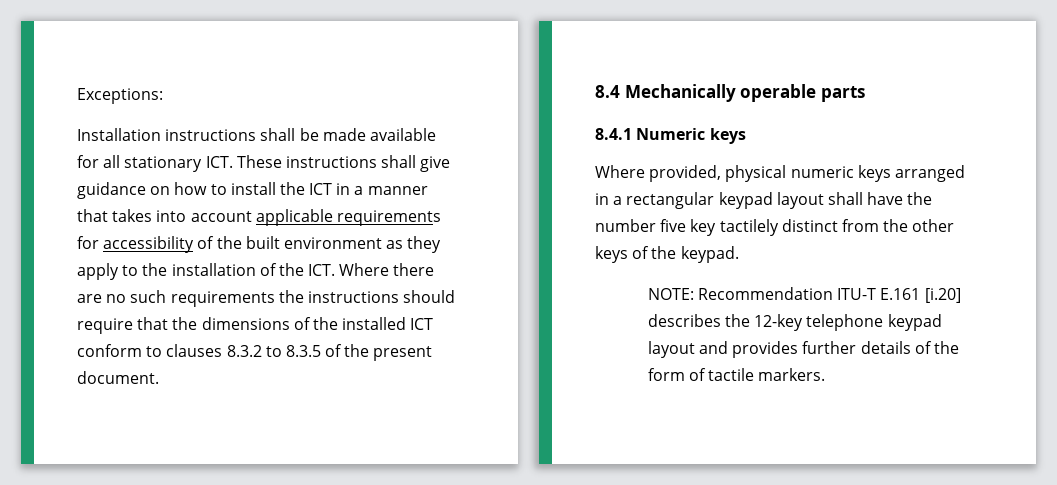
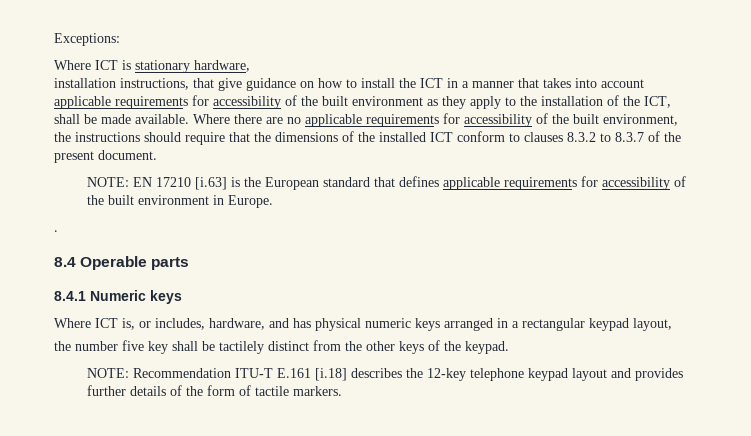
- Installation instructions shall be made available for all stationary ICT. These instructions shall give guidance on how to install the ICT in a manner that takes into account applicable requirements for accessibility of the built environment as they apply to the installation of the ICT. Where there are no such requirements the instructions should require that the dimensions of the installed ICT conform to clauses 8.3.2 to 8.3.5 of the present document.
+ Where ICT is stationary hardware,
+ installation instructions, that give guidance on how to install the ICT in a manner that takes into account applicable requirements for accessibility of the built environment as they apply to the installation of the ICT, shall be made available. Where there are no applicable requirements for accessibility of the built environment, the instructions should require that the dimensions of the installed ICT conform to clauses 8.3.2 to 8.3.7 of the present document.
+ NOTE: EN 17210 [i.63] is the European standard that defines applicable requirements for accessibility of the built environment in Europe.
+ .
- 8.4 Mechanically operable parts
+ 8.4 Operable parts
- Where provided, physical numeric keys arranged in a rectangular keypad layout shall have the number five key tactilely distinct from the other keys of the keypad.
+ Where ICT is, or includes, hardware, and has physical numeric keys arranged in a rectangular keypad layout,
+ the number five key shall be tactilely distinct from the other keys of the keypad.
- NOTE: Recommendation ITU-T E.161 [i.20] describes the 12-key telephone keypad layout and provides further details of the form of tactile markers.
+ NOTE: Recommendation ITU-T E.161 [i.18] describes the 12-key telephone keypad layout and provides further details of the form of tactile markers.

